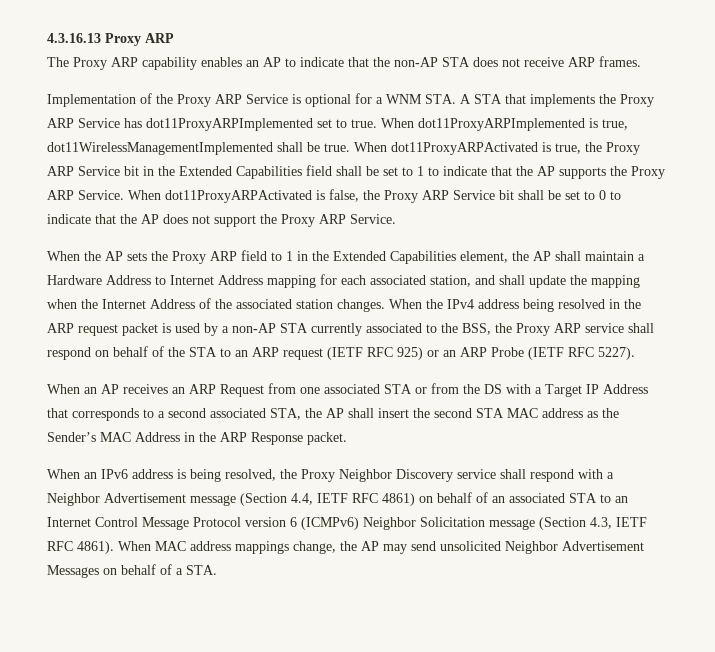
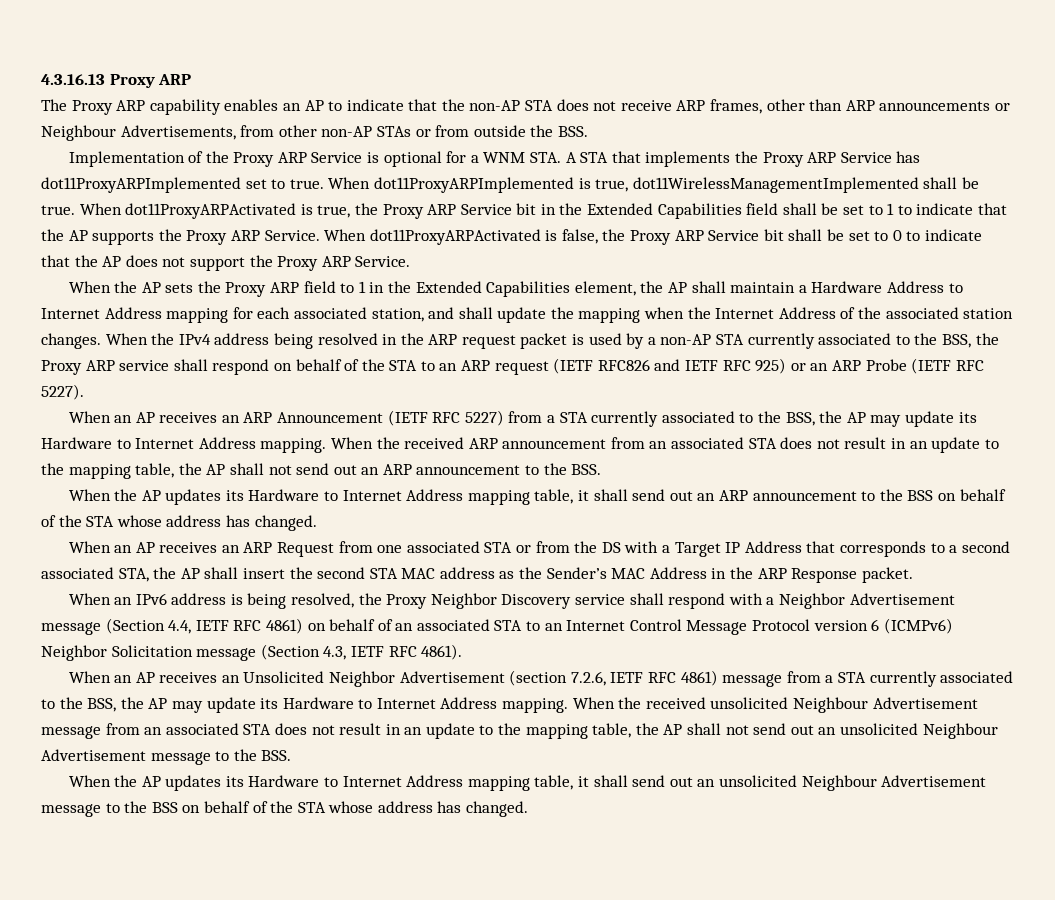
- The Proxy ARP capability enables an AP to indicate that the non-AP STA does not receive ARP frames.
+ The Proxy ARP capability enables an AP to indicate that the non-AP STA does not receive ARP frames, other than ARP announcements or Neighbour Advertisements, from other non-AP STAs or from outside the BSS.
- When the IPv4 address being resolved in the ARP request packet is used by a non-AP STA currently associated to the BSS, the Proxy ARP service shall respond on behalf of the STA to an ARP request (IETF RFC 925) or an ARP Probe (IETF RFC 5227).
+ When the IPv4 address being resolved in the ARP request packet is used by a non-AP STA currently associated to the BSS, the Proxy ARP service shall respond on behalf of the STA to an ARP request (IETF RFC826 and IETF RFC 925) or an ARP Probe (IETF RFC 5227).
+ When an AP receives an ARP Announcement (IETF RFC 5227) from a STA currently associated to the BSS, the AP may update its Hardware to Internet Address mapping. When the received ARP announcement from an associated STA does not result in an update to the mapping table, the AP shall not send out an ARP announcement to the BSS.
+ When the AP updates its Hardware to Internet Address mapping table, it shall send out an ARP announcement to the BSS on behalf of the STA whose address has changed.
- When an IPv6 address is being resolved, the Proxy Neighbor Discovery service shall respond with a Neighbor Advertisement message (Section 4.4, IETF RFC 4861) on behalf of an associated STA to an Internet Control Message Protocol version 6 (ICMPv6) Neighbor Solicitation message (Section 4.3, IETF RFC 4861). When MAC address mappings change, the AP may send unsolicited Neighbor Advertisement Messages on behalf of a STA.
+ When an IPv6 address is being resolved, the Proxy Neighbor Discovery service shall respond with a Neighbor Advertisement message (Section 4.4, IETF RFC 4861) on behalf of an associated STA to an Internet Control Message Protocol version 6 (ICMPv6) Neighbor Solicitation message (Section 4.3, IETF RFC 4861).
+ When an AP receives an Unsolicited Neighbor Advertisement (section 7.2.6, IETF RFC 4861) message from a STA currently associated to the BSS, the AP may update its Hardware to Internet Address mapping. When the received unsolicited Neighbour Advertisement message from an associated STA does not result in an update to the mapping table, the AP shall not send out an unsolicited Neighbour Advertisement message to the BSS.
+ When the AP updates its Hardware to Internet Address mapping table, it shall send out an unsolicited Neighbour Advertisement message to the BSS on behalf of the STA whose address has changed.

